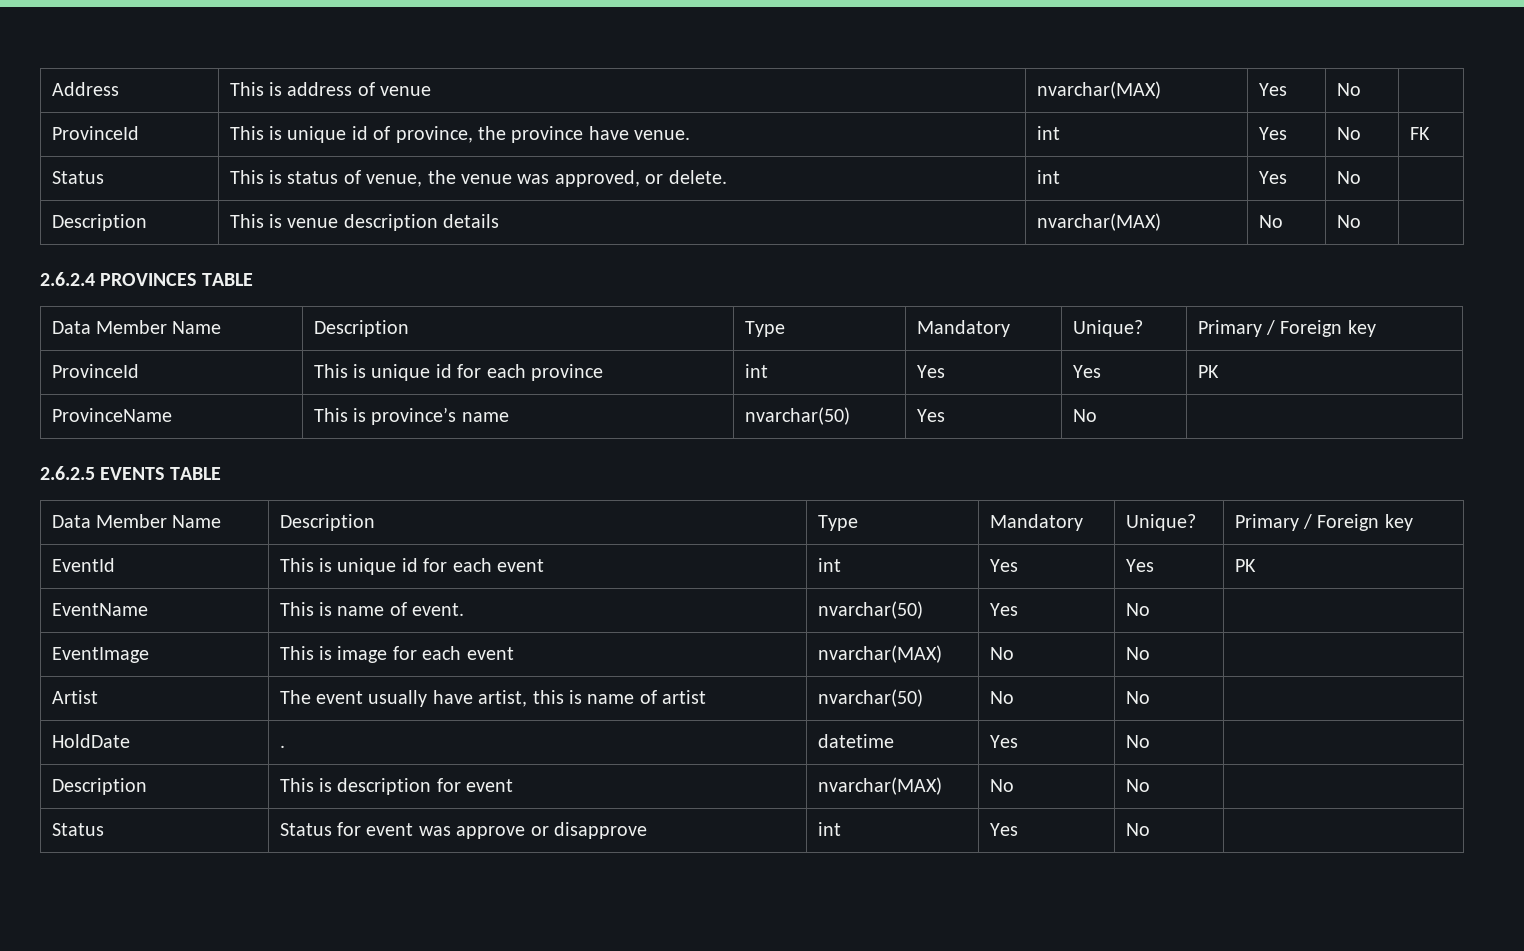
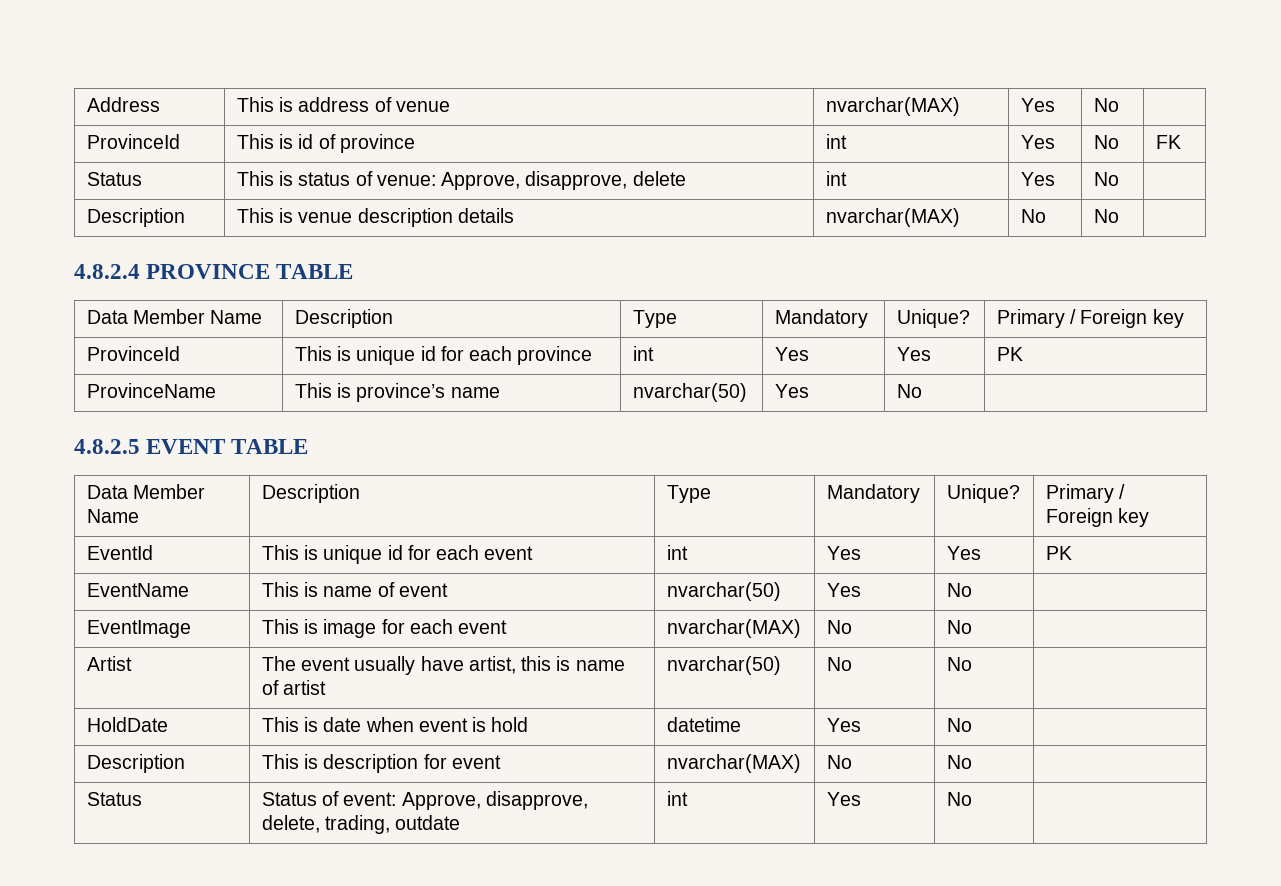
- ProvinceId | This is unique id of province, the province have venue. | int | Yes | No | FK
+ ProvinceId | This is id of province | int | Yes | No | FK
- Status | This is status of venue, the venue was approved, or delete. | int | Yes | No |
+ Status | This is status of venue: Approve, disapprove, delete | int | Yes | No |
- 2.6.2.4 PROVINCES TABLE
+ 4.8.2.4 PROVINCE TABLE
- 2.6.2.5 EVENTS TABLE
+ 4.8.2.5 EVENT TABLE
- EventName | This is name of event. | nvarchar(50) | Yes | No |
+ EventName | This is name of event | nvarchar(50) | Yes | No |
- HoldDate | . | datetime | Yes | No |
+ HoldDate | This is date when event is hold | datetime | Yes | No |
- Status | Status for event was approve or disapprove | int | Yes | No |
+ Status | Status of event: Approve, disapprove, delete, trading, outdate | int | Yes | No |

